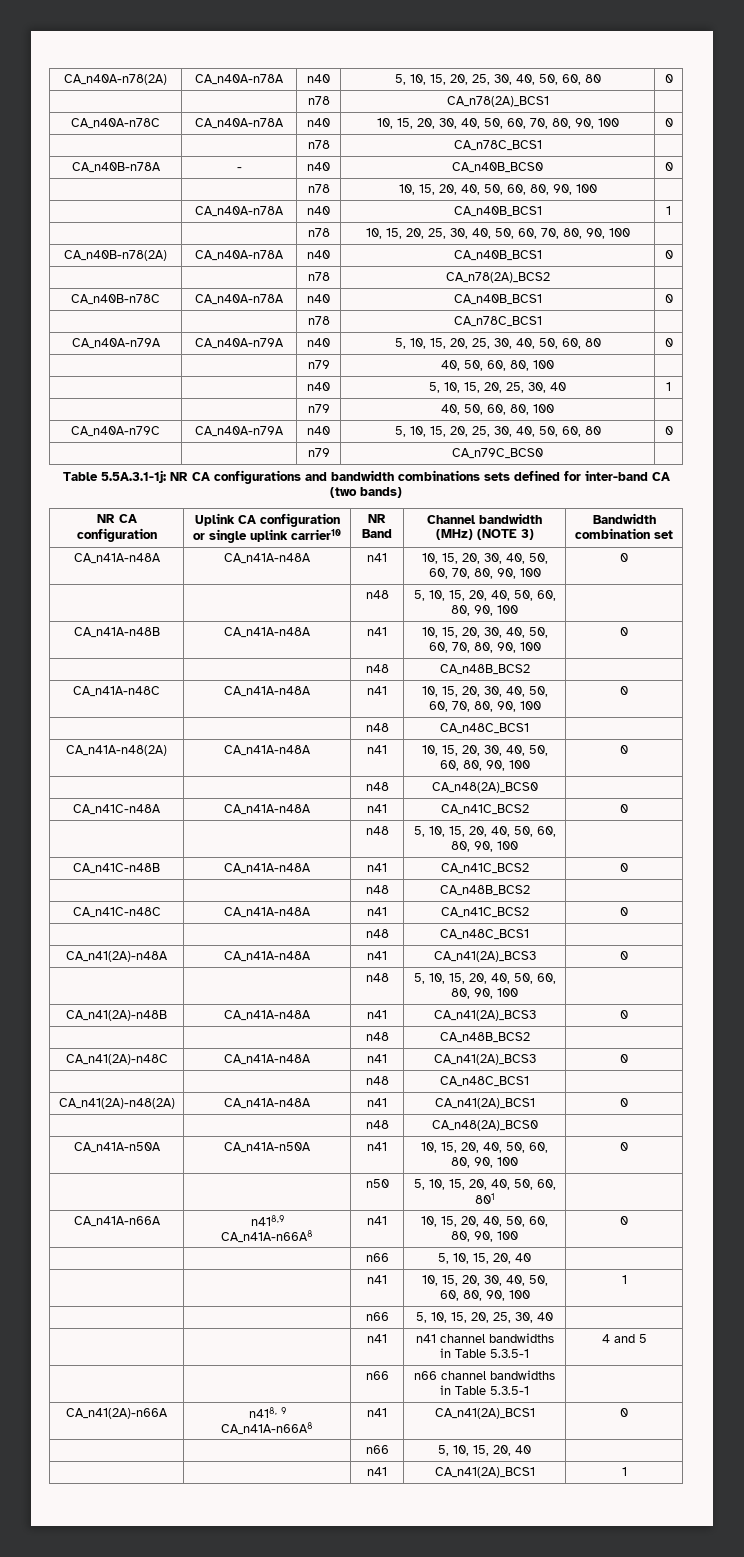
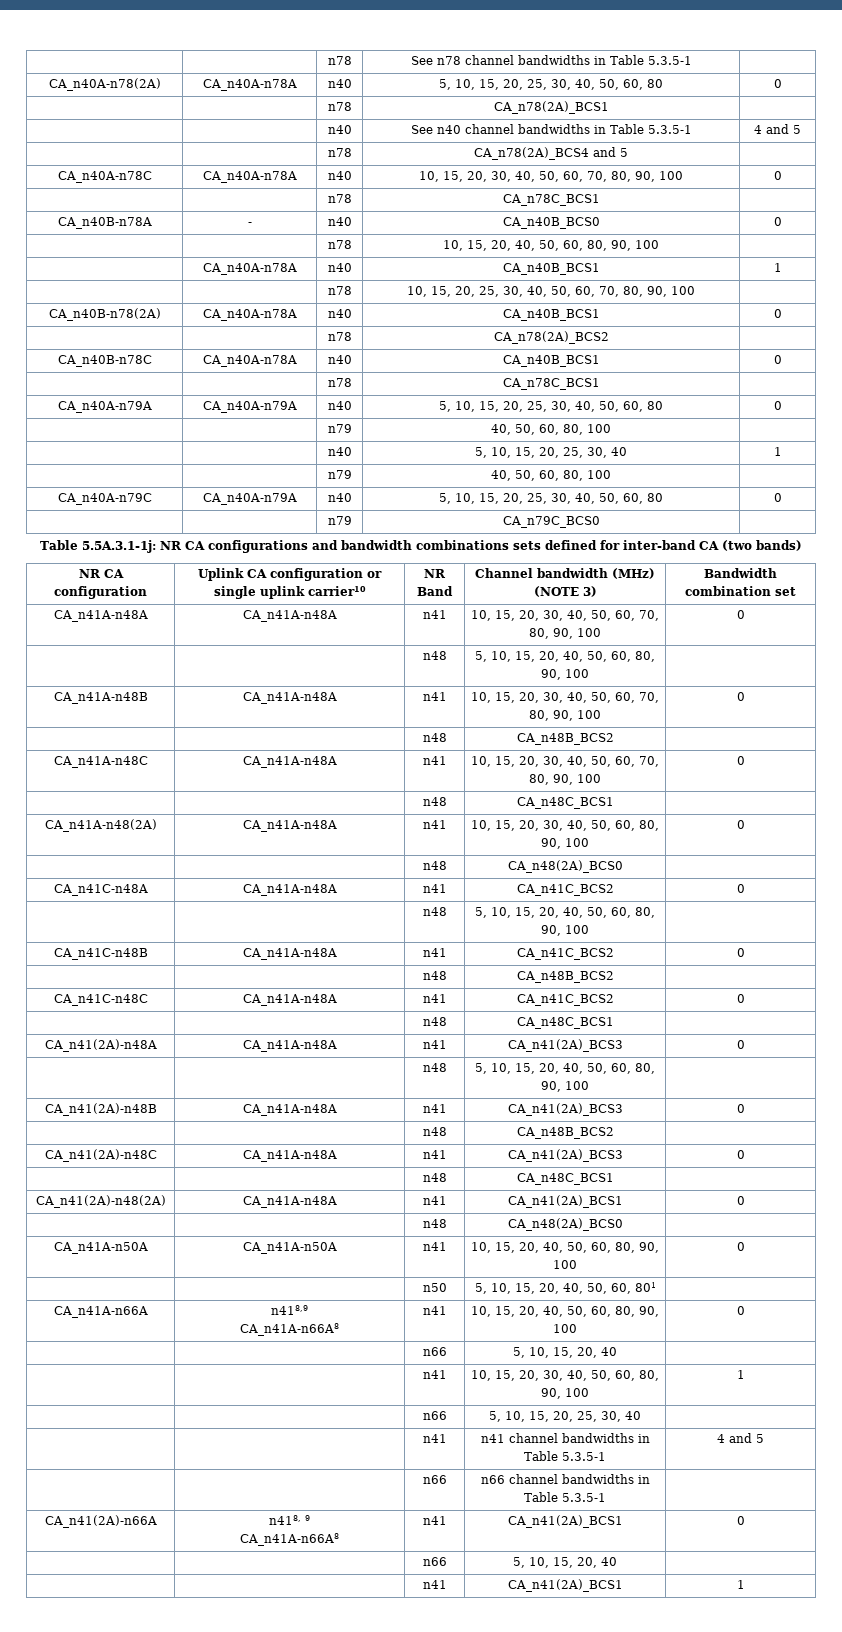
+ | | n78 | See n78 channel bandwidths in Table 5.3.5-1 |
+ | | n40 | See n40 channel bandwidths in Table 5.3.5-1 | 4 and 5
+ | | n78 | CA_n78(2A)_BCS4 and 5 |

